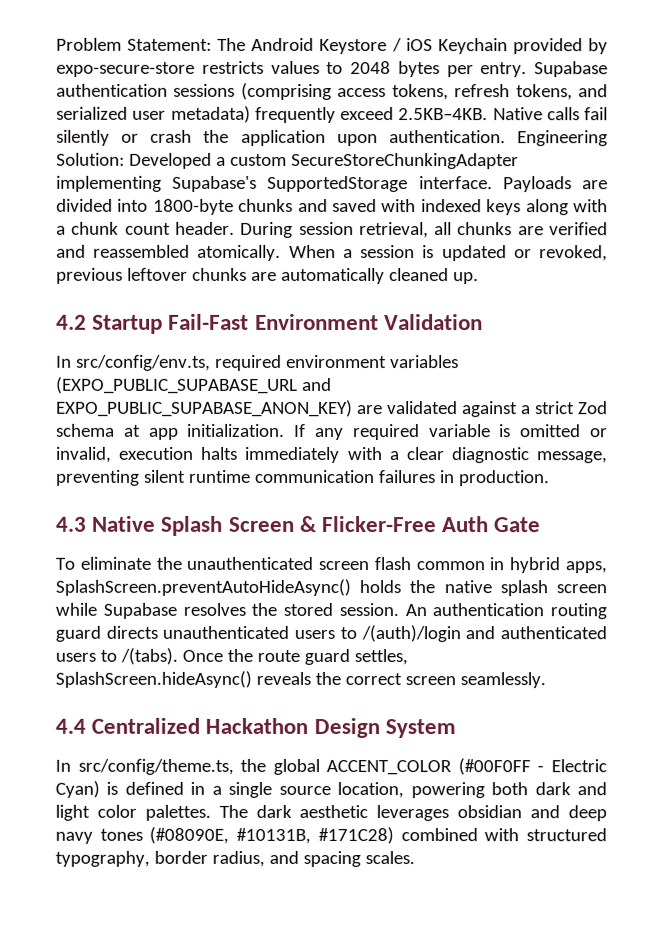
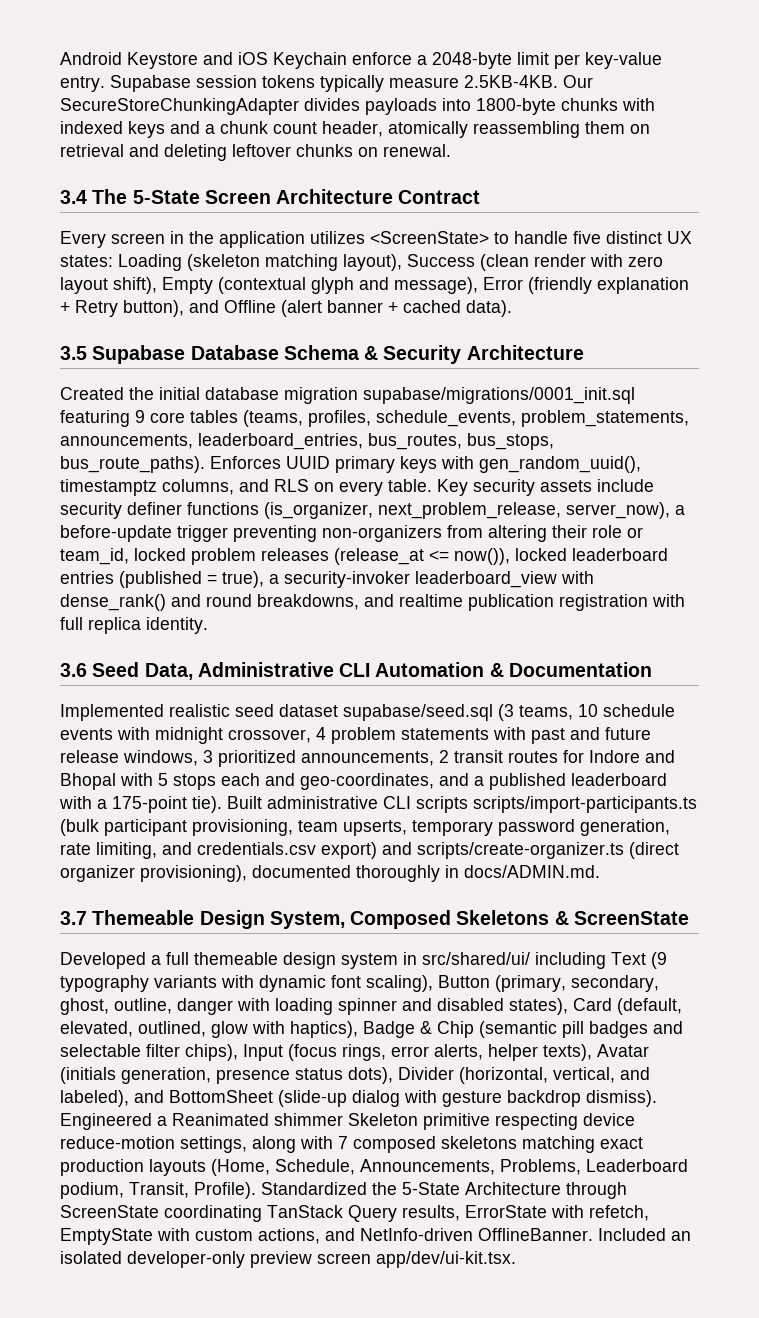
- Problem Statement: The Android Keystore / iOS Keychain provided by expo-secure-store restricts values to 2048 bytes per entry. Supabase authentication sessions (comprising access tokens, refresh tokens, and serialized user metadata) frequently exceed 2.5KB–4KB. Native calls fail silently or crash the application upon authentication. Engineering Solution: Developed a custom SecureStoreChunkingAdapter implementing Supabase's SupportedStorage interface. Payloads are divided into 1800-byte chunks and saved with indexed keys along with a chunk count header. During session retrieval, all chunks are verified and reassembled atomically. When a session is updated or revoked, previous leftover chunks are automatically cleaned up.
- 4.2 Startup Fail-Fast Environment Validation
- In src/config/env.ts, required environment variables (EXPO_PUBLIC_SUPABASE_URL and EXPO_PUBLIC_SUPABASE_ANON_KEY) are validated against a strict Zod schema at app initialization. If any required variable is omitted or invalid, execution halts immediately with a clear diagnostic message, preventing silent runtime communication failures in production.
- 4.3 Native Splash Screen & Flicker-Free Auth Gate
- To eliminate the unauthenticated screen flash common in hybrid apps, SplashScreen.preventAutoHideAsync() holds the native splash screen while Supabase resolves the stored session. An authentication routing guard directs unauthenticated users to /(auth)/login and authenticated users to /(tabs). Once the route guard settles, SplashScreen.hideAsync() reveals the correct screen seamlessly.
- 4.4 Centralized Hackathon Design System
- In src/config/theme.ts, the global ACCENT_COLOR (#00F0FF - Electric Cyan) is defined in a single source location, powering both dark and light color palettes. The dark aesthetic leverages obsidian and deep navy tones (#08090E, #10131B, #171C28) combined with structured typography, border radius, and spacing scales.
+ Android Keystore and iOS Keychain enforce a 2048-byte limit per key-value entry. Supabase session tokens typically measure 2.5KB-4KB. Our SecureStoreChunkingAdapter divides payloads into 1800-byte chunks with indexed keys and a chunk count header, atomically reassembling them on retrieval and deleting leftover chunks on renewal.
+ 3.4 The 5-State Screen Architecture Contract
+ Every screen in the application utilizes <ScreenState> to handle five distinct UX states: Loading (skeleton matching layout), Success (clean render with zero layout shift), Empty (contextual glyph and message), Error (friendly explanation + Retry button), and Offline (alert banner + cached data).
+ 3.5 Supabase Database Schema & Security Architecture
+ Created the initial database migration supabase/migrations/0001_init.sql featuring 9 core tables (teams, profiles, schedule_events, problem_statements, announcements, leaderboard_entries, bus_routes, bus_stops, bus_route_paths). Enforces UUID primary keys with gen_random_uuid(), timestamptz columns, and RLS on every table. Key security assets include security definer functions (is_organizer, next_problem_release, server_now), a before-update trigger preventing non-organizers from altering their role or team_id, locked problem releases (release_at <= now()), locked leaderboard entries (published = true), a security-invoker leaderboard_view with dense_rank() and round breakdowns, and realtime publication registration with full replica identity.
+ 3.6 Seed Data, Administrative CLI Automation & Documentation
+ Implemented realistic seed dataset supabase/seed.sql (3 teams, 10 schedule events with midnight crossover, 4 problem statements with past and future release windows, 3 prioritized announcements, 2 transit routes for Indore and Bhopal with 5 stops each and geo-coordinates, and a published leaderboard with a 175-point tie). Built administrative CLI scripts scripts/import-participants.ts (bulk participant provisioning, team upserts, temporary password generation, rate limiting, and credentials.csv export) and scripts/create-organizer.ts (direct organizer provisioning), documented thoroughly in docs/ADMIN.md.
+ 3.7 Themeable Design System, Composed Skeletons & ScreenState
+ Developed a full themeable design system in src/shared/ui/ including Text (9 typography variants with dynamic font scaling), Button (primary, secondary, ghost, outline, danger with loading spinner and disabled states), Card (default, elevated, outlined, glow with haptics), Badge & Chip (semantic pill badges and selectable filter chips), Input (focus rings, error alerts, helper texts), Avatar (initials generation, presence status dots), Divider (horizontal, vertical, and labeled), and BottomSheet (slide-up dialog with gesture backdrop dismiss). Engineered a Reanimated shimmer Skeleton primitive respecting device reduce-motion settings, along with 7 composed skeletons matching exact production layouts (Home, Schedule, Announcements, Problems, Leaderboard podium, Transit, Profile). Standardized the 5-State Architecture through ScreenState coordinating TanStack Query results, ErrorState with refetch, EmptyState with custom actions, and NetInfo-driven OfflineBanner. Included an isolated developer-only preview screen app/dev/ui-kit.tsx.

